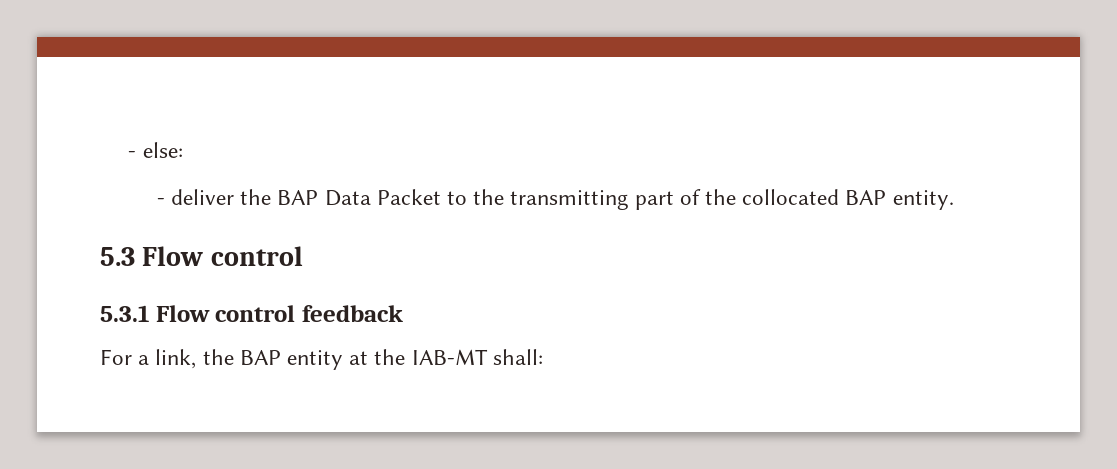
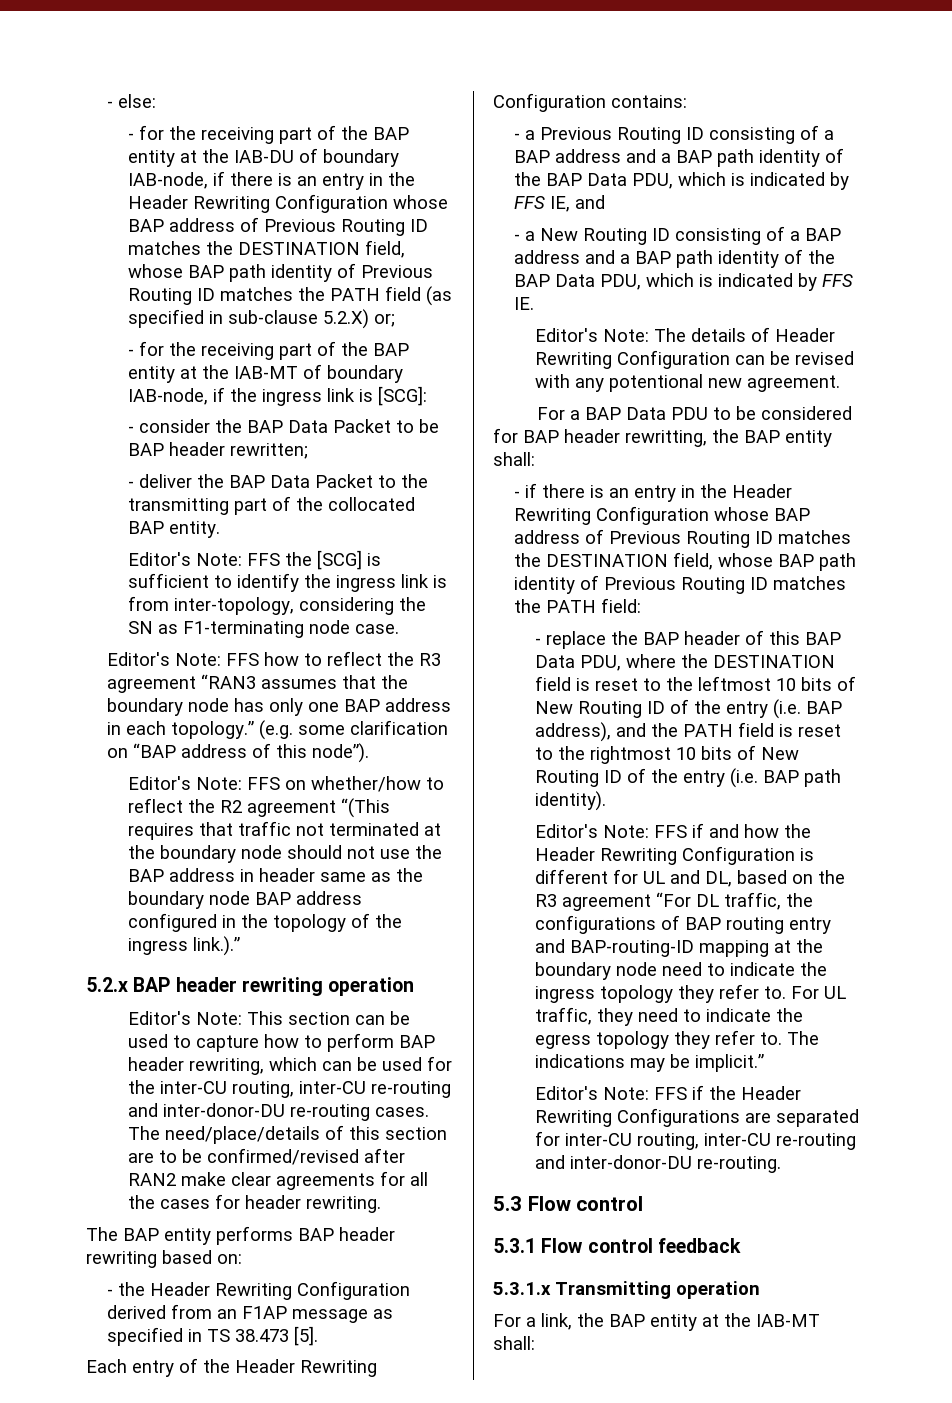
+ - for the receiving part of the BAP entity at the IAB-DU of boundary IAB-node, if there is an entry in the Header Rewriting Configuration whose BAP address of Previous Routing ID matches the DESTINATION field, whose BAP path identity of Previous Routing ID matches the PATH field (as specified in sub-clause 5.2.X) or;
+ - for the receiving part of the BAP entity at the IAB-MT of boundary IAB-node, if the ingress link is [SCG]:
+ - consider the BAP Data Packet to be BAP header rewritten;
+ Editor's Note: FFS the [SCG] is sufficient to identify the ingress link is from inter-topology, considering the SN as F1-terminating node case.
+ Editor's Note: FFS how to reflect the R3 agreement “RAN3 assumes that the boundary node has only one BAP address in each topology.” (e.g. some clarification on “BAP address of this node”).
+ Editor's Note: FFS on whether/how to reflect the R2 agreement “(This requires that traffic not terminated at the boundary node should not use the BAP address in header same as the boundary node BAP address configured in the topology of the ingress link.).”
+ 5.2.x BAP header rewriting operation
+ Editor's Note: This section can be used to capture how to perform BAP header rewriting, which can be used for the inter-CU routing, inter-CU re-routing and inter-donor-DU re-routing cases. The need/place/details of this section are to be confirmed/revised after RAN2 make clear agreements for all the cases for header rewriting.
+ The BAP entity performs BAP header rewriting based on:
+ - the Header Rewriting Configuration derived from an F1AP message as specified in TS 38.473 [5].
+ Each entry of the Header Rewriting Configuration contains:
+ - a Previous Routing ID consisting of a BAP address and a BAP path identity of the BAP Data PDU, which is indicated by FFS IE, and
+ - a New Routing ID consisting of a BAP address and a BAP path identity of the BAP Data PDU, which is indicated by FFS IE.
+ Editor's Note: The details of Header Rewriting Configuration can be revised with any potentional new agreement.
+ For a BAP Data PDU to be considered for BAP header rewritting, the BAP entity shall:
+ - if there is an entry in the Header Rewriting Configuration whose BAP address of Previous Routing ID matches the DESTINATION field, whose BAP path identity of Previous Routing ID matches the PATH field:
+ - replace the BAP header of this BAP Data PDU, where the DESTINATION field is reset to the leftmost 10 bits of New Routing ID of the entry (i.e. BAP address), and the PATH field is reset to the rightmost 10 bits of New Routing ID of the entry (i.e. BAP path identity).
+ Editor's Note: FFS if and how the Header Rewriting Configuration is different for UL and DL, based on the R3 agreement “For DL traffic, the configurations of BAP routing entry and BAP-routing-ID mapping at the boundary node need to indicate the ingress topology they refer to. For UL traffic, they need to indicate the egress topology they refer to. The indications may be implicit.”
+ Editor's Note: FFS if the Header Rewriting Configurations are separated for inter-CU routing, inter-CU re-routing and inter-donor-DU re-routing.
+ 5.3.1.x Transmitting operation

